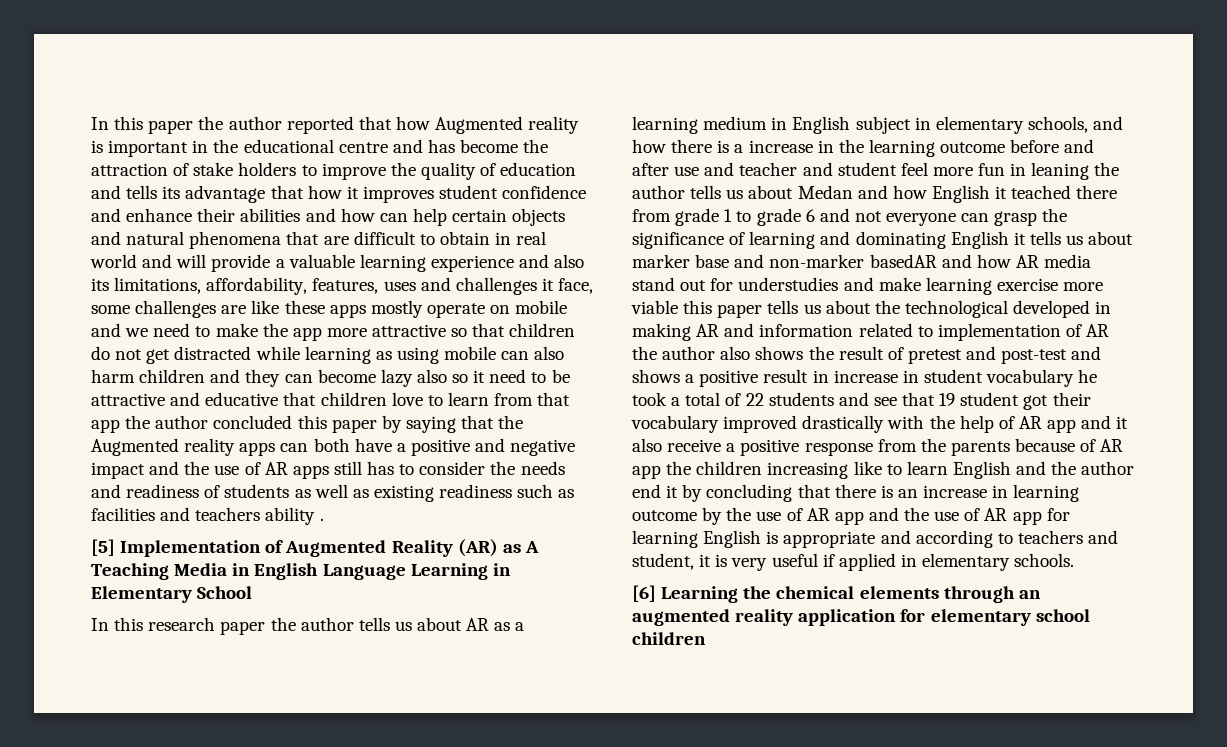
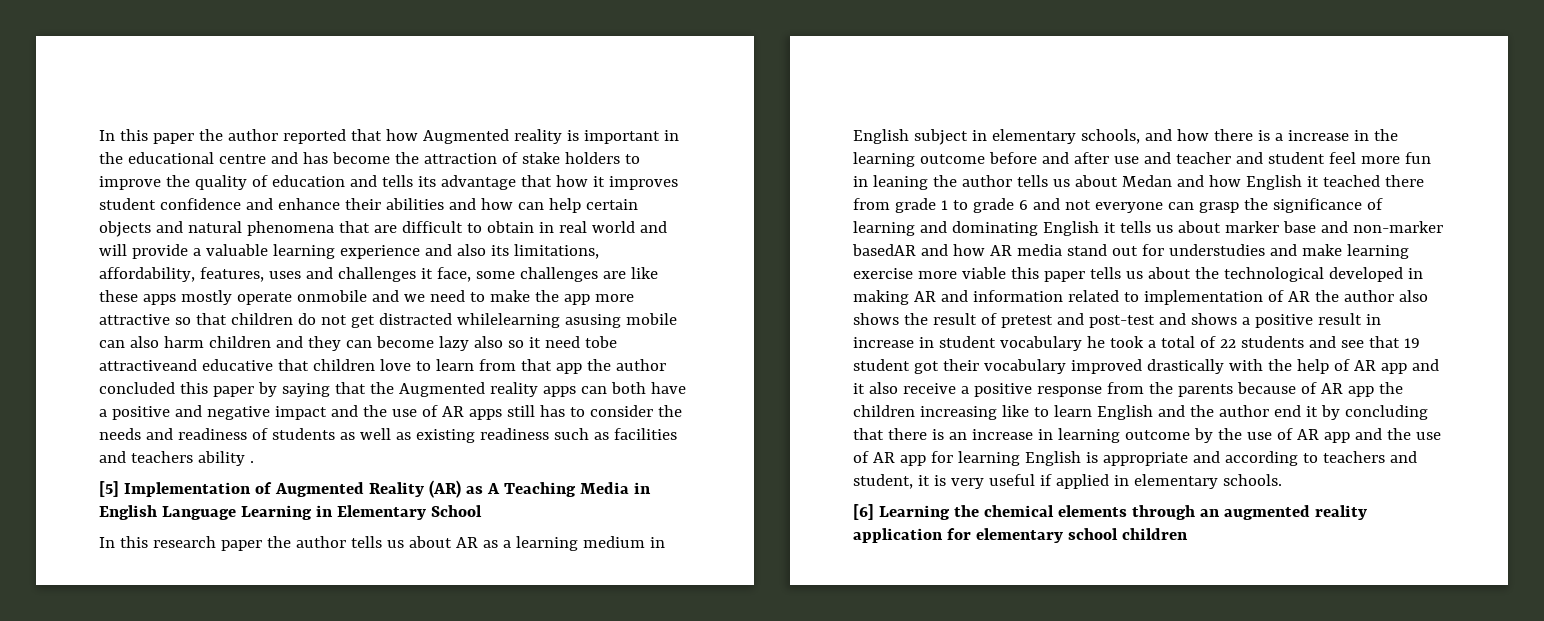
- In this paper the author reported that how Augmented reality is important in the educational centre and has become the attraction of stake holders to improve the quality of education and tells its advantage that how it improves student confidence and enhance their abilities and how can help certain objects and natural phenomena that are difficult to obtain in real world and will provide a valuable learning experience and also its limitations, affordability, features, uses and challenges it face, some challenges are like these apps mostly operate on mobile and we need to make the app more attractive so that children do not get distracted while learning as using mobile can also harm children and they can become lazy also so it need to be attractive and educative that children love to learn from that app the author concluded this paper by saying that the Augmented reality apps can both have a positive and negative impact and the use of AR apps still has to consider the needs and readiness of students as well as existing readiness such as facilities and teachers ability .
+ In this paper the author reported that how Augmented reality is important in the educational centre and has become the attraction of stake holders to improve the quality of education and tells its advantage that how it improves student confidence and enhance their abilities and how can help certain objects and natural phenomena that are difficult to obtain in real world and will provide a valuable learning experience and also its limitations, affordability, features, uses and challenges it face, some challenges are like these apps mostly operate onmobile and we need to make the app more attractive so that children do not get distracted whilelearning asusing mobile can also harm children and they can become lazy also so it need tobe attractiveand educative that children love to learn from that app the author concluded this paper by saying that the Augmented reality apps can both have a positive and negative impact and the use of AR apps still has to consider the needs and readiness of students as well as existing readiness such as facilities and teachers ability .

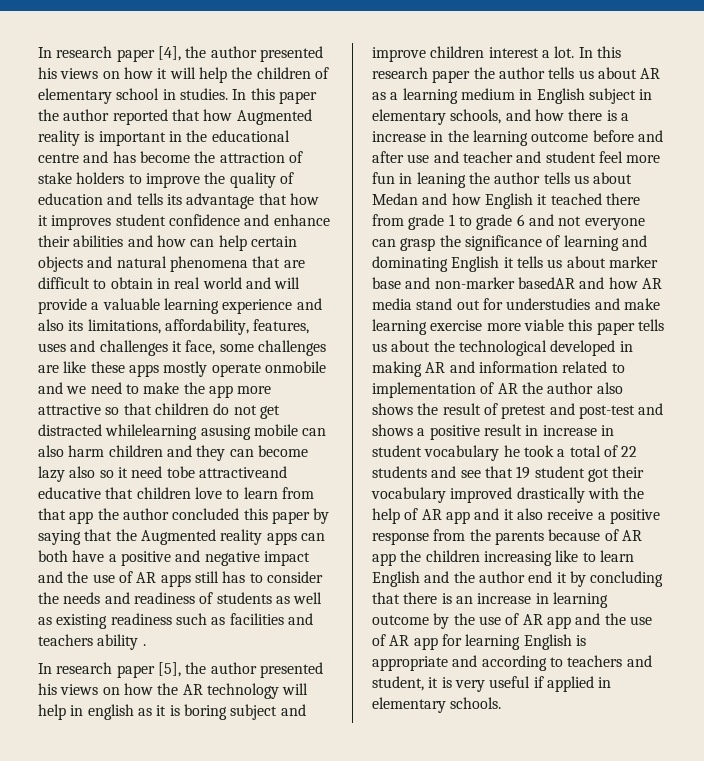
- In this paper the author reported that how Augmented reality is important in the educational centre and has become the attraction of stake holders to improve the quality of education and tells its advantage that how it improves student confidence and enhance their abilities and how can help certain objects and natural phenomena that are difficult to obtain in real world and will provide a valuable learning experience and also its limitations, affordability, features, uses and challenges it face, some challenges are like these apps mostly operate onmobile and we need to make the app more attractive so that children do not get distracted whilelearning asusing mobile can also harm children and they can become lazy also so it need tobe attractiveand educative that children love to learn from that app the author concluded this paper by saying that the Augmented reality apps can both have a positive and negative impact and the use of AR apps still has to consider the needs and readiness of students as well as existing readiness such as facilities and teachers ability .
+ In research paper [4], the author presented his views on how it will help the children of elementary school in studies. In this paper the author reported that how Augmented reality is important in the educational centre and has become the attraction of stake holders to improve the quality of education and tells its advantage that how it improves student confidence and enhance their abilities and how can help certain objects and natural phenomena that are difficult to obtain in real world and will provide a valuable learning experience and also its limitations, affordability, features, uses and challenges it face, some challenges are like these apps mostly operate onmobile and we need to make the app more attractive so that children do not get distracted whilelearning asusing mobile can also harm children and they can become lazy also so it need tobe attractiveand educative that children love to learn from that app the author concluded this paper by saying that the Augmented reality apps can both have a positive and negative impact and the use of AR apps still has to consider the needs and readiness of students as well as existing readiness such as facilities and teachers ability .
- [5] Implementation of Augmented Reality (AR) as A Teaching Media in English Language Learning in Elementary School
- In this research paper the author tells us about AR as a learning medium in English subject in elementary schools, and how there is a increase in the learning outcome before and after use and teacher and student feel more fun in leaning the author tells us about Medan and how English it teached there from grade 1 to grade 6 and not everyone can grasp the significance of learning and dominating English it tells us about marker base and non-marker basedAR and how AR media stand out for understudies and make learning exercise more viable this paper tells us about the technological developed in making AR and information related to implementation of AR the author also shows the result of pretest and post-test and shows a positive result in increase in student vocabulary he took a total of 22 students and see that 19 student got their vocabulary improved drastically with the help of AR app and it also receive a positive response from the parents because of AR app the children increasing like to learn English and the author end it by concluding that there is an increase in learning outcome by the use of AR app and the use of AR app for learning English is appropriate and according to teachers and student, it is very useful if applied in elementary schools.
+ In research paper [5], the author presented his views on how the AR technology will help in english as it is boring subject and improve children interest a lot. In this research paper the author tells us about AR as a learning medium in English subject in elementary schools, and how there is a increase in the learning outcome before and after use and teacher and student feel more fun in leaning the author tells us about Medan and how English it teached there from grade 1 to grade 6 and not everyone can grasp the significance of learning and dominating English it tells us about marker base and non-marker basedAR and how AR media stand out for understudies and make learning exercise more viable this paper tells us about the technological developed in making AR and information related to implementation of AR the author also shows the result of pretest and post-test and shows a positive result in increase in student vocabulary he took a total of 22 students and see that 19 student got their vocabulary improved drastically with the help of AR app and it also receive a positive response from the parents because of AR app the children increasing like to learn English and the author end it by concluding that there is an increase in learning outcome by the use of AR app and the use of AR app for learning English is appropriate and according to teachers and student, it is very useful if applied in elementary schools.
- [6] Learning the chemical elements through an augmented reality application for elementary school children

